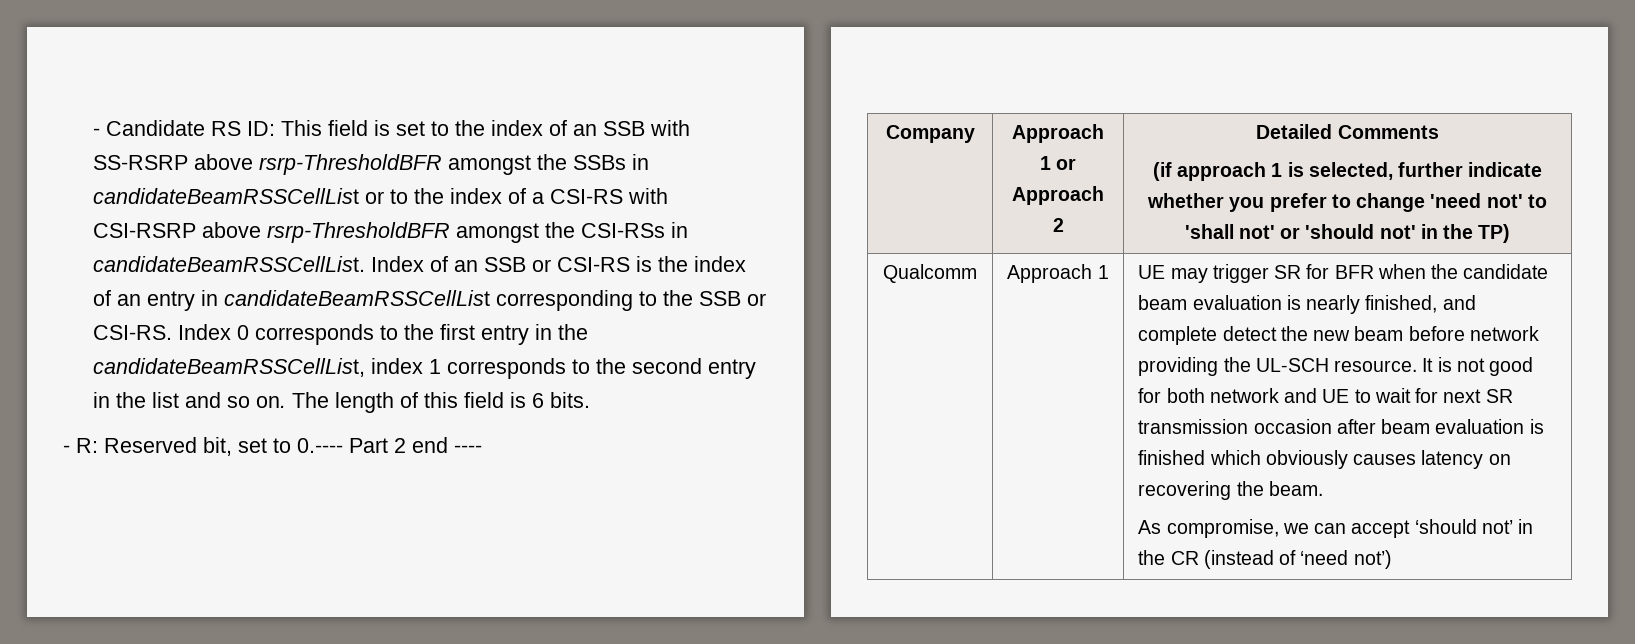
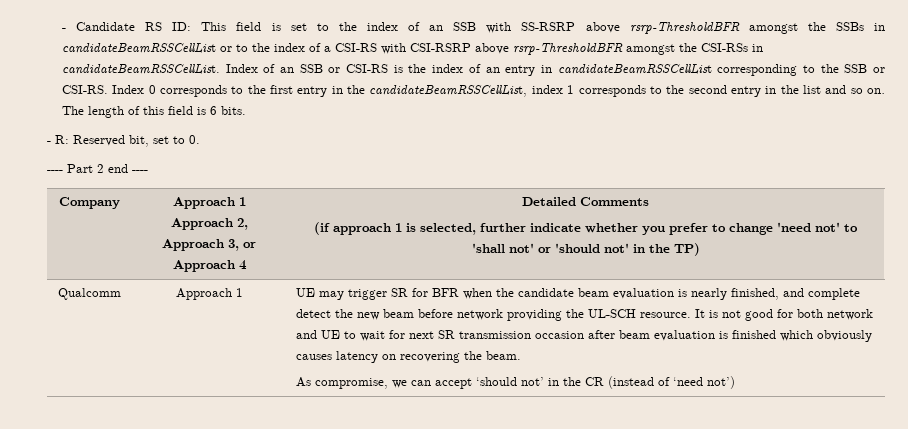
- - R: Reserved bit, set to 0.---- Part 2 end ----
+ - R: Reserved bit, set to 0.
+ ---- Part 2 end ----
- Company | Approach 1 or Approach 2 | Detailed Comments
+ Company | Approach 1 Approach 2, Approach 3, or Approach 4 | Detailed Comments

